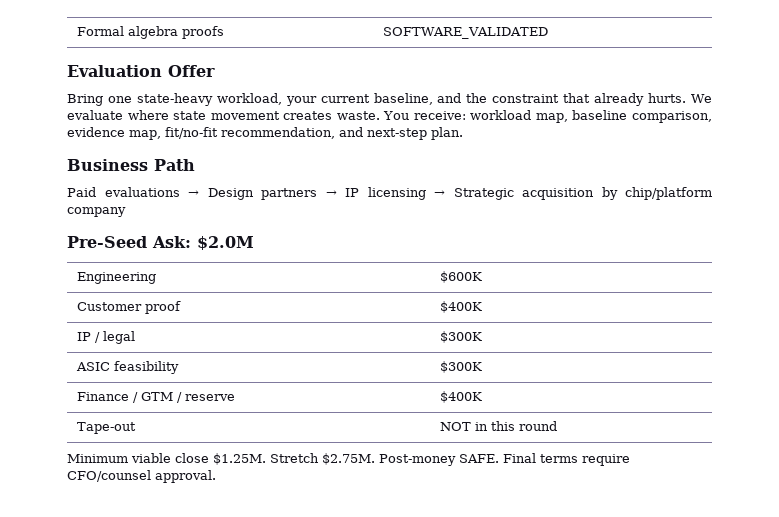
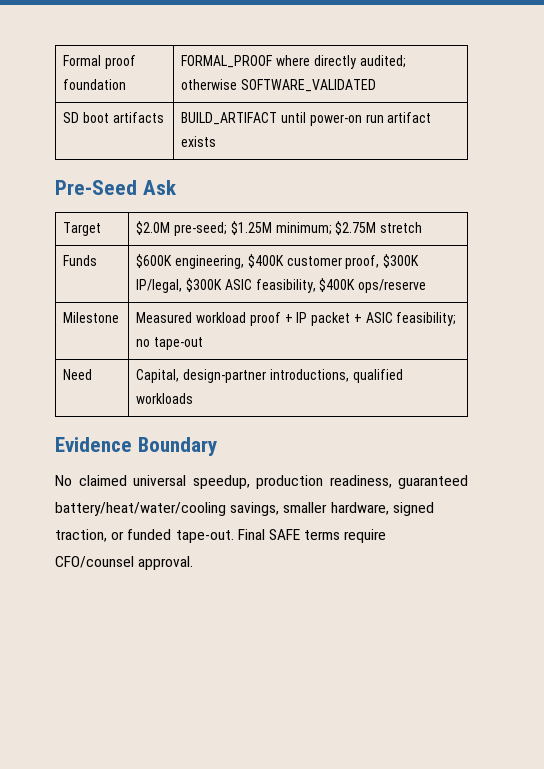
- Formal algebra proofs | SOFTWARE_VALIDATED
- Evaluation Offer
- Bring one state-heavy workload, your current baseline, and the constraint that already hurts. We evaluate where state movement creates waste. You receive: workload map, baseline comparison, evidence map, fit/no-fit recommendation, and next-step plan.
- Business Path
- Paid evaluations → Design partners → IP licensing → Strategic acquisition by chip/platform company
+ Formal proof foundation | FORMAL_PROOF where directly audited; otherwise SOFTWARE_VALIDATED
+ SD boot artifacts | BUILD_ARTIFACT until power-on run artifact exists
- Pre-Seed Ask: $2.0M
- Engineering | $600K
- Customer proof | $400K
- IP / legal | $300K
- ASIC feasibility | $300K
- Finance / GTM / reserve | $400K
- Tape-out | NOT in this round
- Minimum viable close $1.25M. Stretch $2.75M. Post-money SAFE. Final terms require CFO/counsel approval.
+ Pre-Seed Ask
+ Target | $2.0M pre-seed; $1.25M minimum; $2.75M stretch
+ Funds | $600K engineering, $400K customer proof, $300K IP/legal, $300K ASIC feasibility, $400K ops/reserve
+ Milestone | Measured workload proof + IP packet + ASIC feasibility; no tape-out
+ Need | Capital, design-partner introductions, qualified workloads
+ Evidence Boundary
+ No claimed universal speedup, production readiness, guaranteed battery/heat/water/cooling savings, smaller hardware, signed traction, or funded tape-out. Final SAFE terms require CFO/counsel approval.

